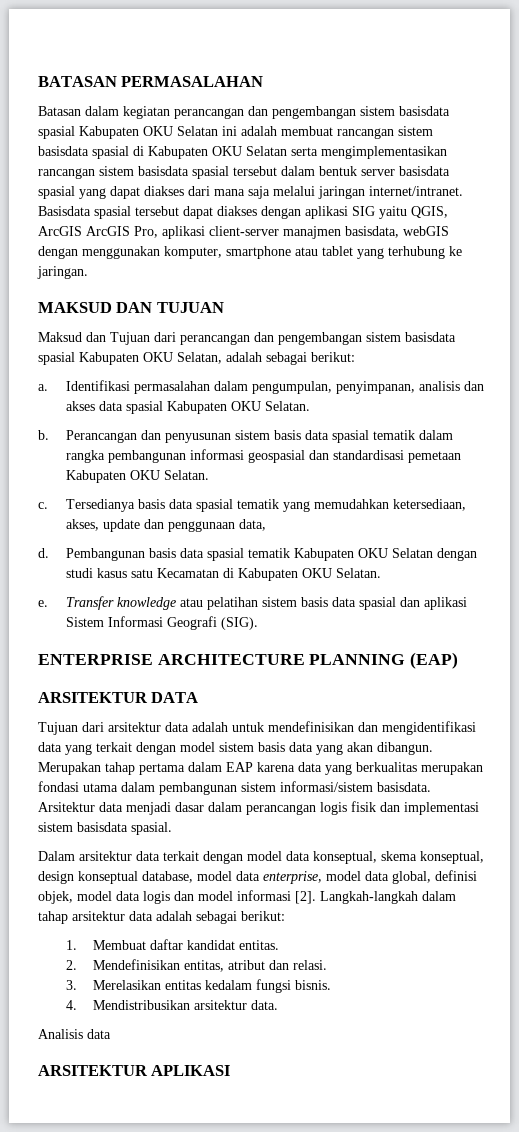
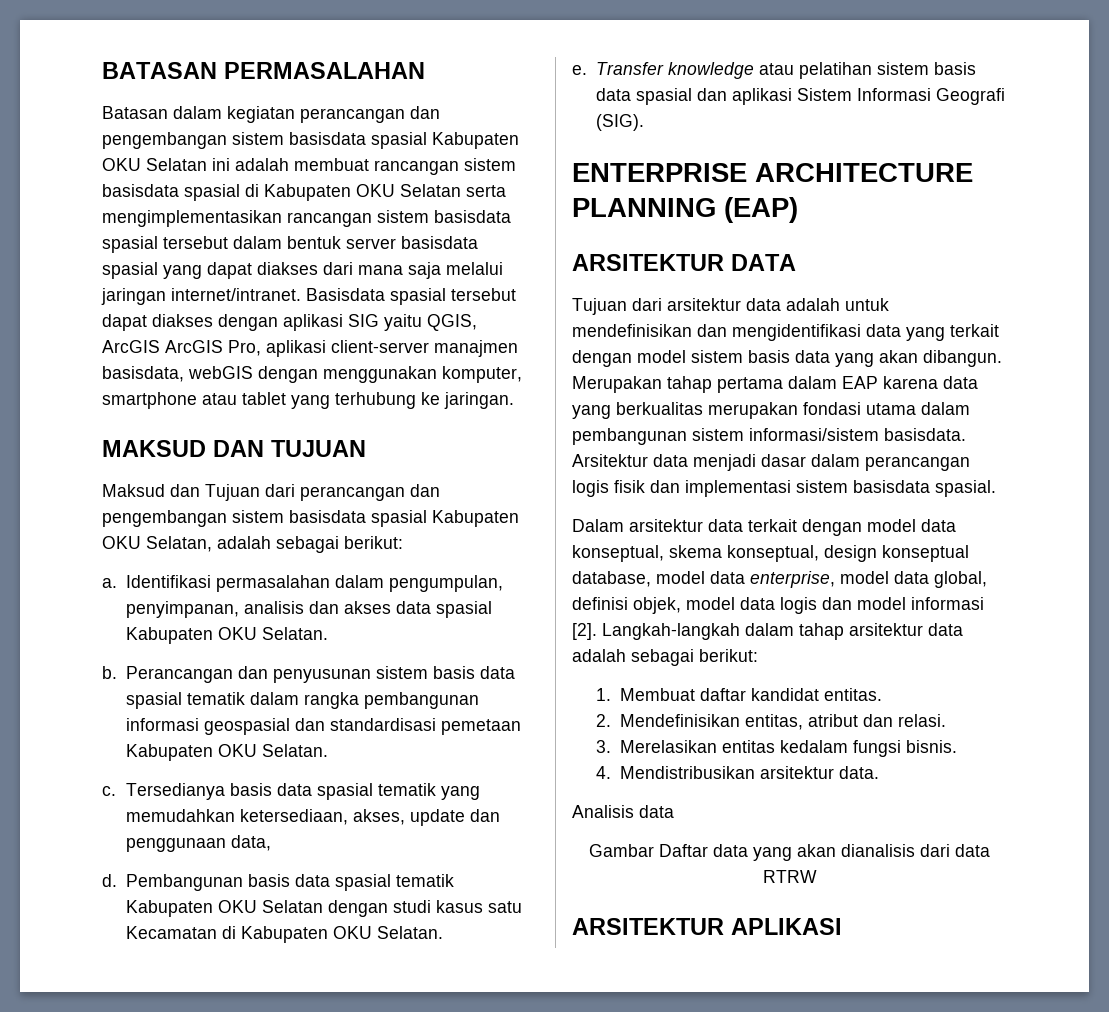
+ Gambar Daftar data yang akan dianalisis dari data RTRW

